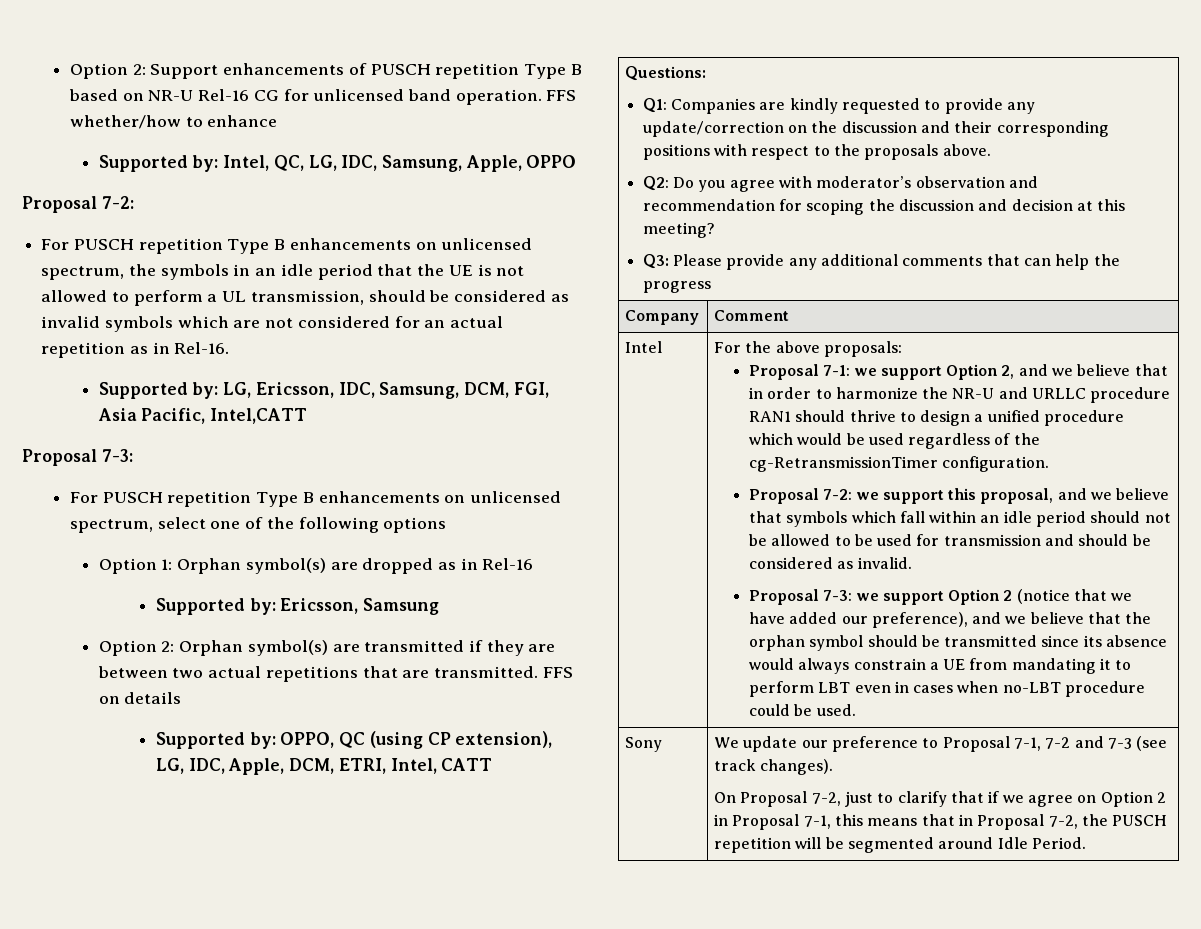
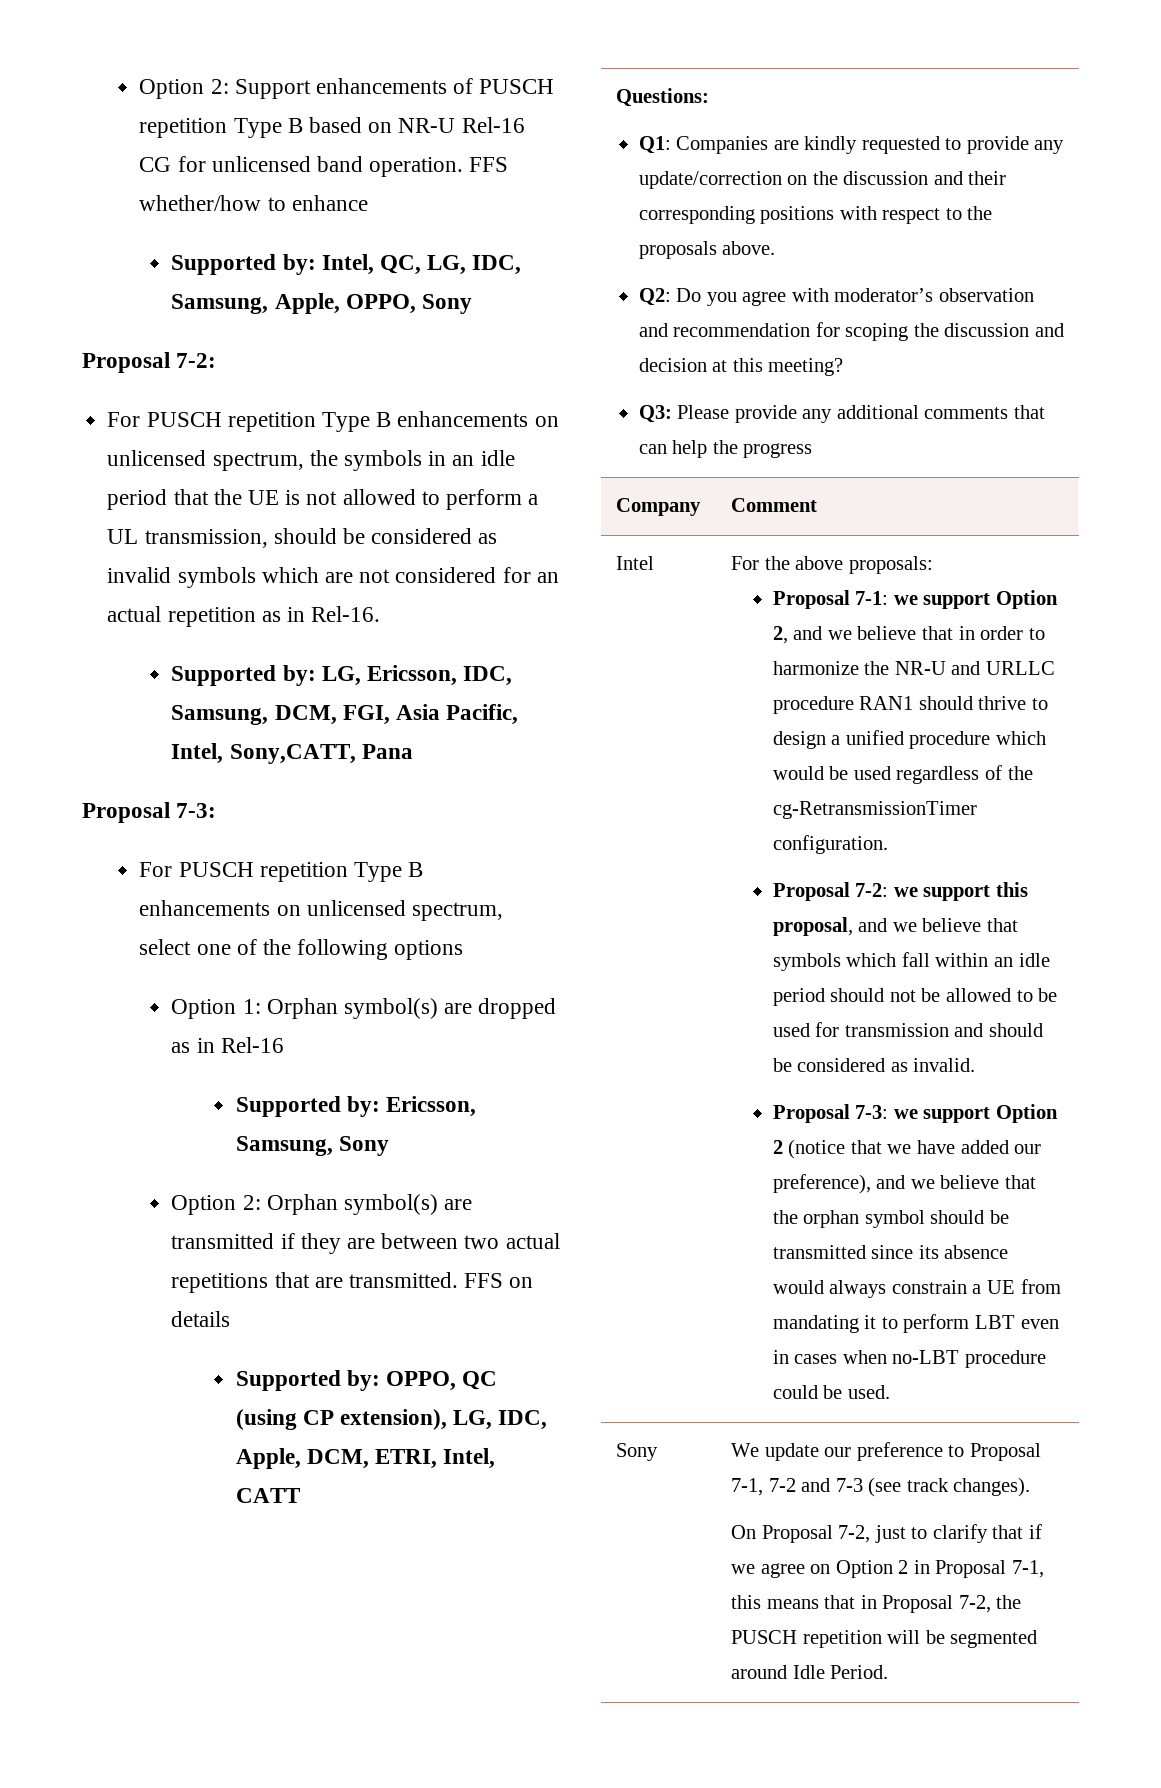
- Supported by: Intel, QC, LG, IDC, Samsung, Apple, OPPO
+ Supported by: Intel, QC, LG, IDC, Samsung, Apple, OPPO, Sony
- Supported by: LG, Ericsson, IDC, Samsung, DCM, FGI, Asia Pacific, Intel,CATT
+ Supported by: LG, Ericsson, IDC, Samsung, DCM, FGI, Asia Pacific, Intel, Sony,CATT, Pana
- Supported by: Ericsson, Samsung
+ Supported by: Ericsson, Samsung, Sony

